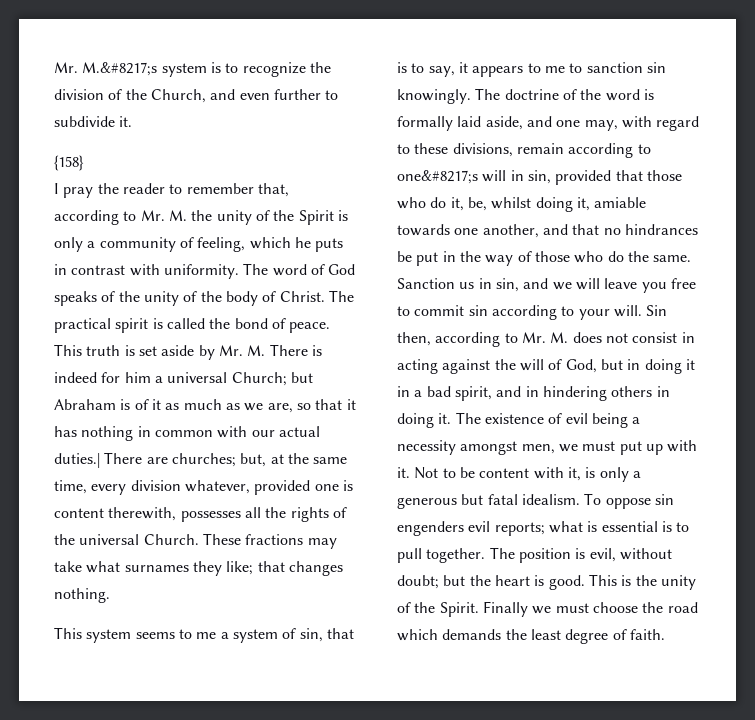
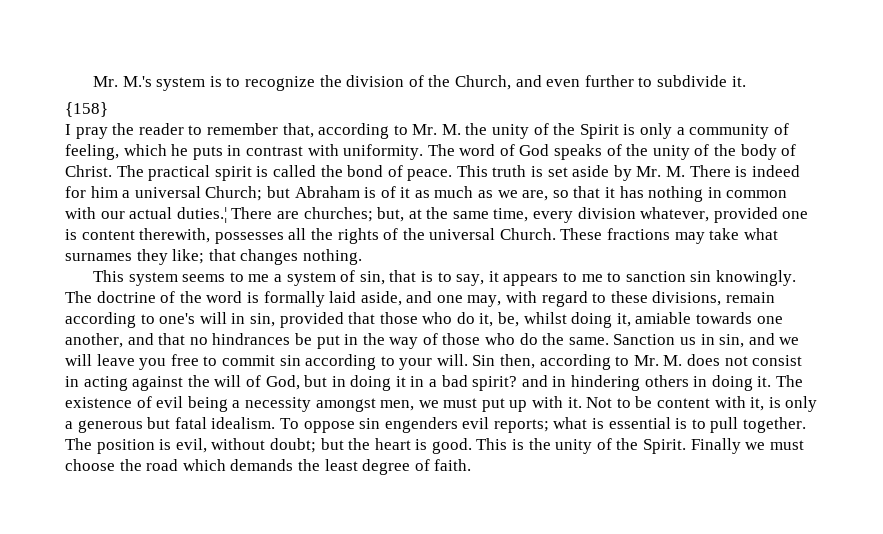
- Mr. M.&#8217;s system is to recognize the division of the Church, and even further to subdivide it.
+ Mr. M.'s system is to recognize the division of the Church, and even further to subdivide it.
- This truth is set aside by Mr. M. There is indeed for him a universal Church; but Abraham is of it as much as we are, so that it has nothing in common with our actual duties.| There are churches; but, at the same time, every division whatever, provided one is content therewith, possesses all the rights of the universal Church.
+ This truth is set aside by Mr. M. There is indeed for him a universal Church; but Abraham is of it as much as we are, so that it has nothing in common with our actual duties.¦ There are churches; but, at the same time, every division whatever, provided one is content therewith, possesses all the rights of the universal Church.
- The doctrine of the word is formally laid aside, and one may, with regard to these divisions, remain according to one&#8217;s will in sin, provided that those who do it, be, whilst doing it, amiable towards one another, and that no hindrances be put in the way of those who do the same.
+ The doctrine of the word is formally laid aside, and one may, with regard to these divisions, remain according to one's will in sin, provided that those who do it, be, whilst doing it, amiable towards one another, and that no hindrances be put in the way of those who do the same.
- Sin then, according to Mr. M. does not consist in acting against the will of God, but in doing it in a bad spirit, and in hindering others in doing it.
+ Sin then, according to Mr. M. does not consist in acting against the will of God, but in doing it in a bad spirit? and in hindering others in doing it.

